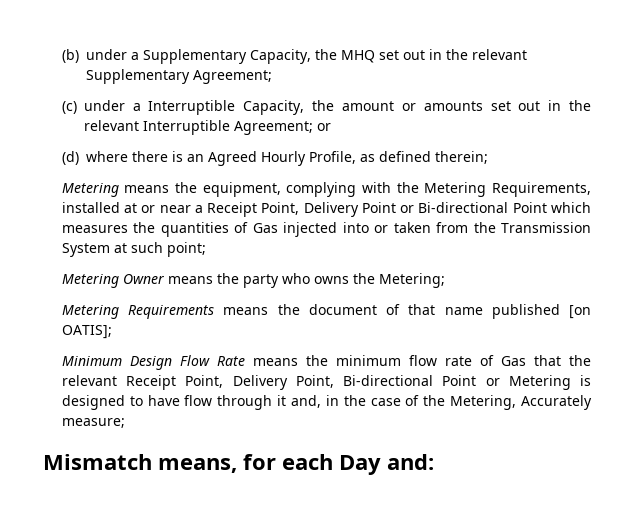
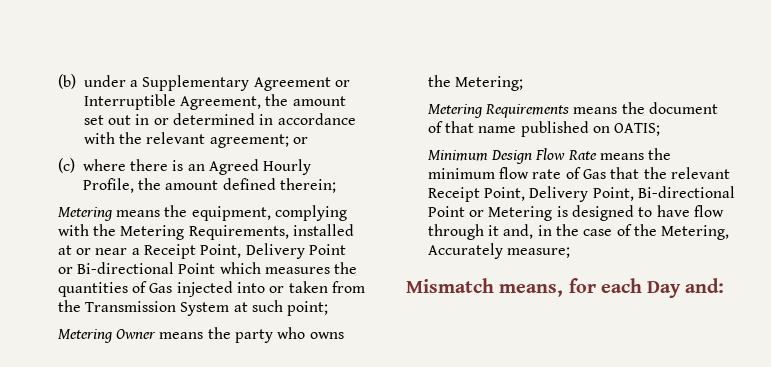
- (b) under a Supplementary Capacity, the MHQ set out in the relevant Supplementary Agreement;
- (c) under a Interruptible Capacity, the amount or amounts set out in the relevant Interruptible Agreement; or
+ (b) under a Supplementary Agreement or Interruptible Agreement, the amount set out in or determined in accordance with the relevant agreement; or
- (d) where there is an Agreed Hourly Profile, as defined therein;
+ (c) where there is an Agreed Hourly Profile, the amount defined therein;
- Metering Requirements means the document of that name published [on OATIS];
+ Metering Requirements means the document of that name published on OATIS;

